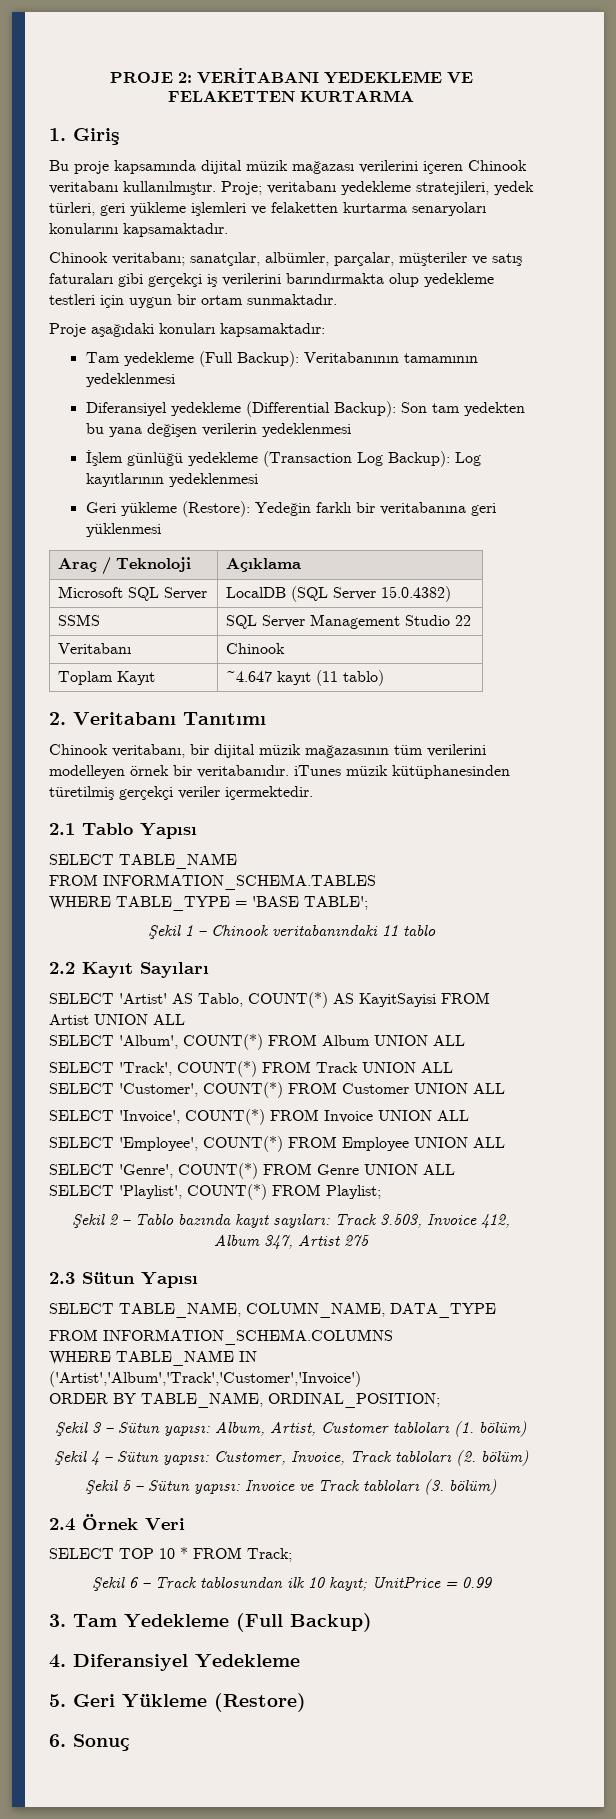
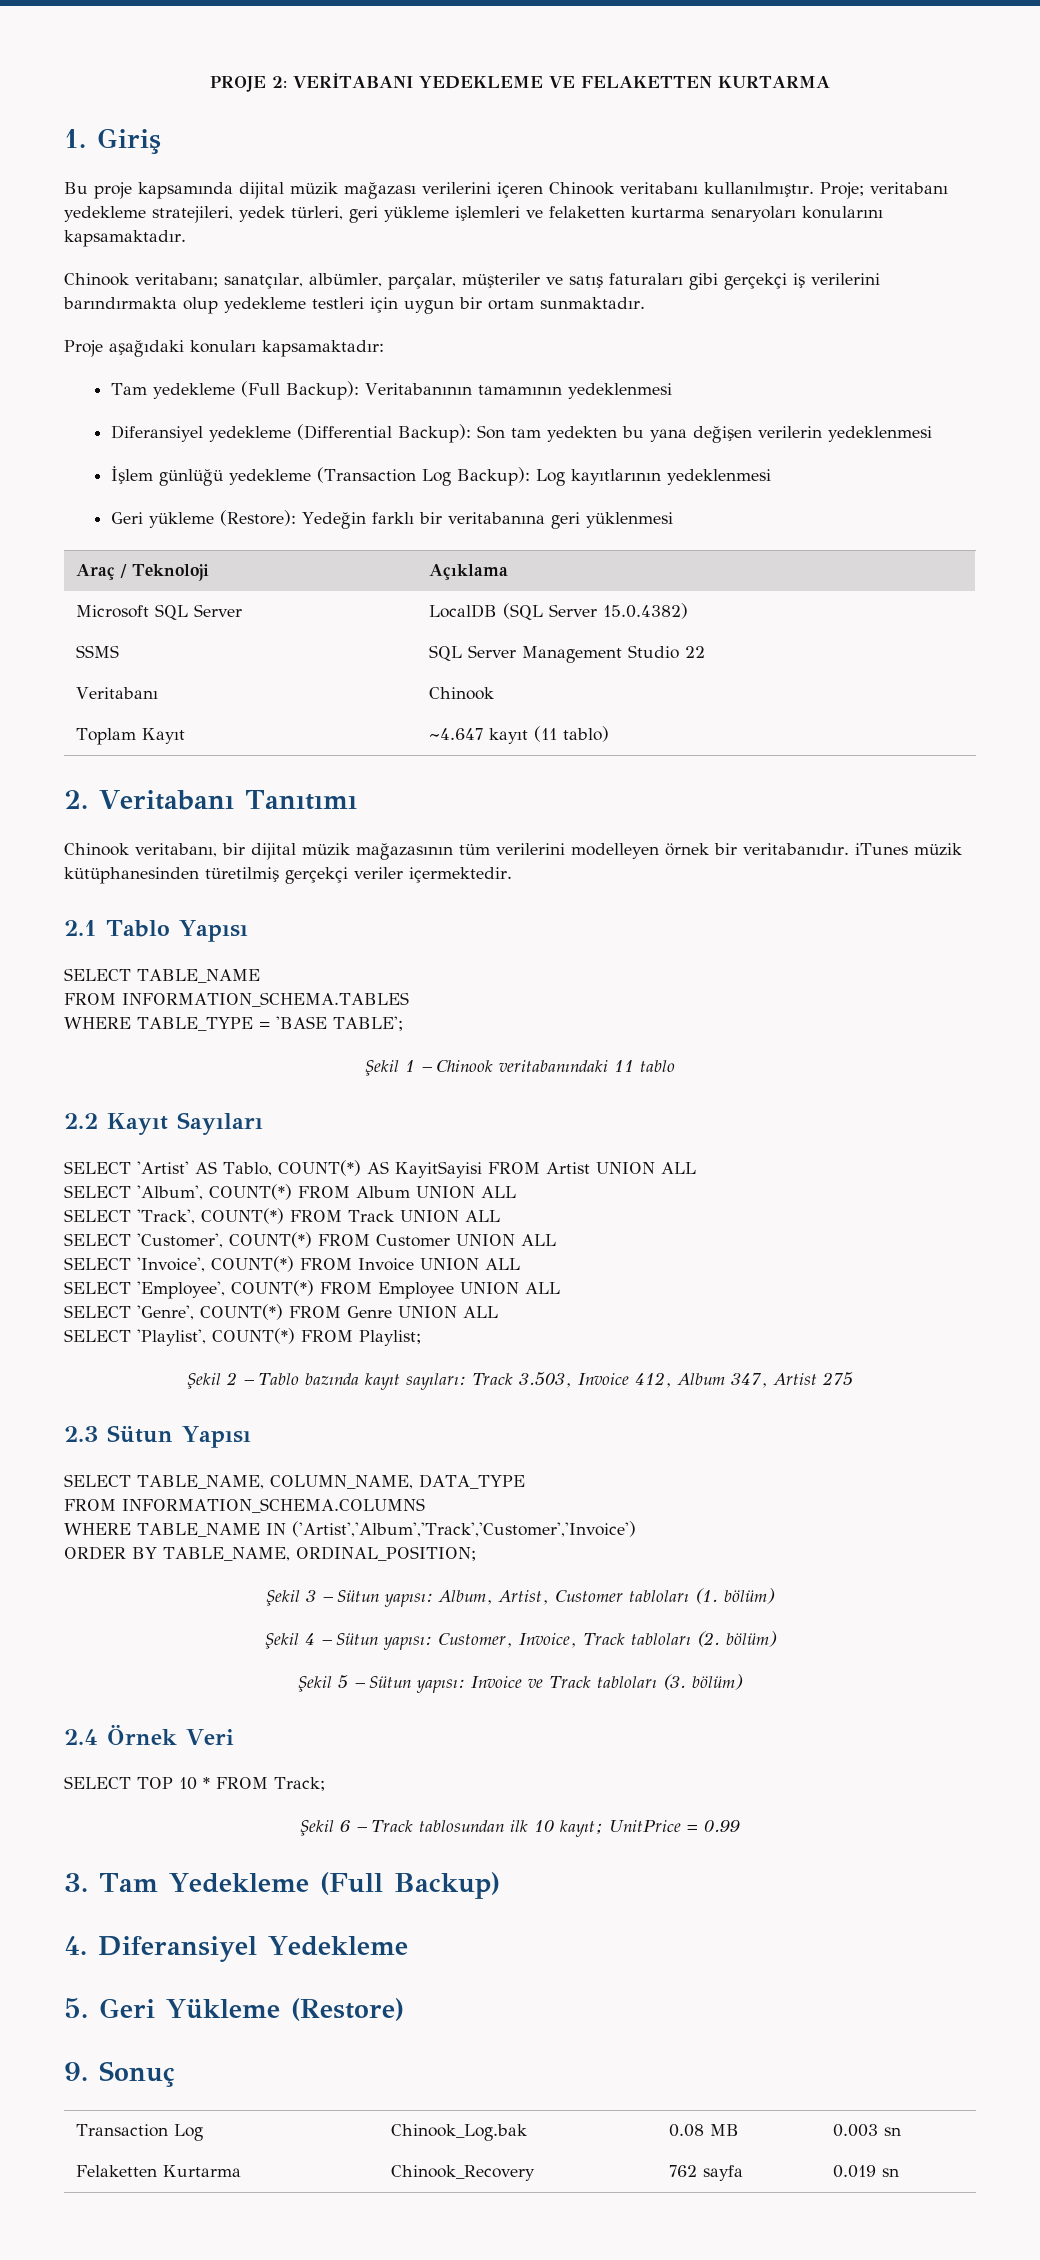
- 6. Sonuç
+ 9. Sonuç
+ Transaction Log | Chinook_Log.bak | 0.08 MB | 0.003 sn
+ Felaketten Kurtarma | Chinook_Recovery | 762 sayfa | 0.019 sn

